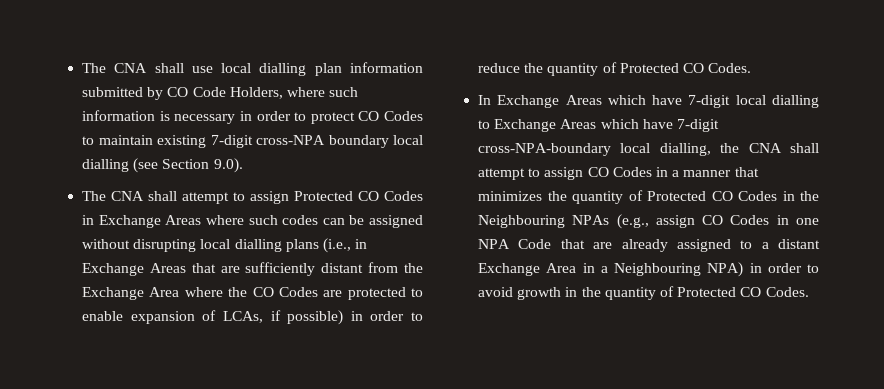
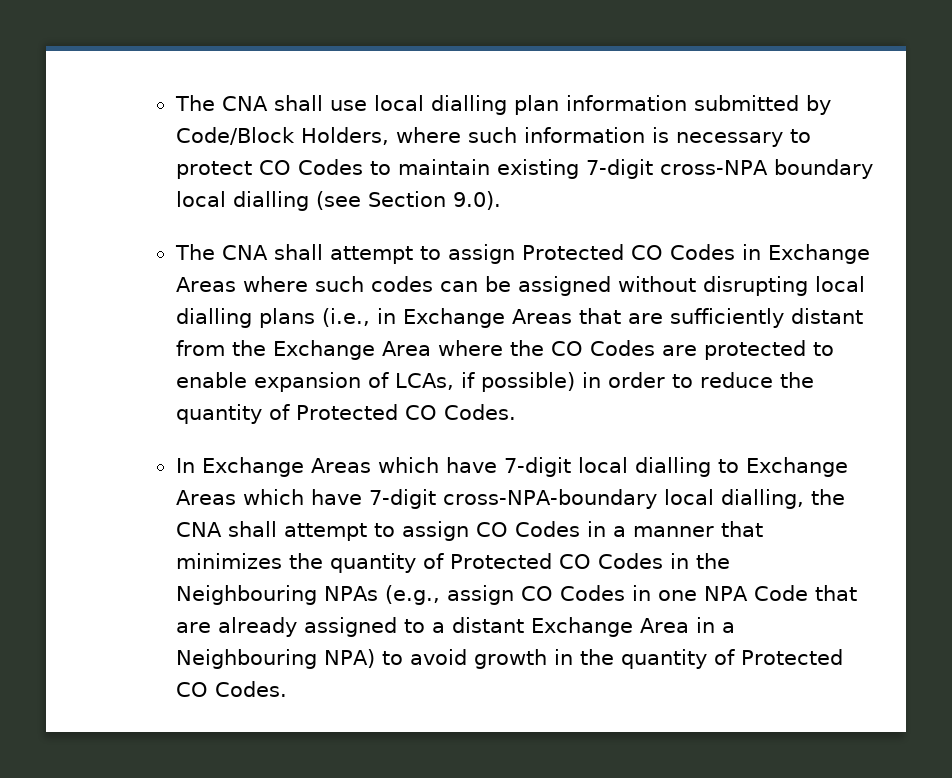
- The CNA shall use local dialling plan information submitted by CO Code Holders, where such information is necessary in order to protect CO Codes to maintain existing 7-digit cross-NPA boundary local dialling (see Section 9.0).
+ The CNA shall use local dialling plan information submitted by Code/Block Holders, where such information is necessary to protect CO Codes to maintain existing 7-digit cross-NPA boundary local dialling (see Section 9.0).
- In Exchange Areas which have 7-digit local dialling to Exchange Areas which have 7-digit cross-NPA-boundary local dialling, the CNA shall attempt to assign CO Codes in a manner that minimizes the quantity of Protected CO Codes in the Neighbouring NPAs (e.g., assign CO Codes in one NPA Code that are already assigned to a distant Exchange Area in a Neighbouring NPA) in order to avoid growth in the quantity of Protected CO Codes.
+ In Exchange Areas which have 7-digit local dialling to Exchange Areas which have 7-digit cross-NPA-boundary local dialling, the CNA shall attempt to assign CO Codes in a manner that minimizes the quantity of Protected CO Codes in the Neighbouring NPAs (e.g., assign CO Codes in one NPA Code that are already assigned to a distant Exchange Area in a Neighbouring NPA) to avoid growth in the quantity of Protected CO Codes.

